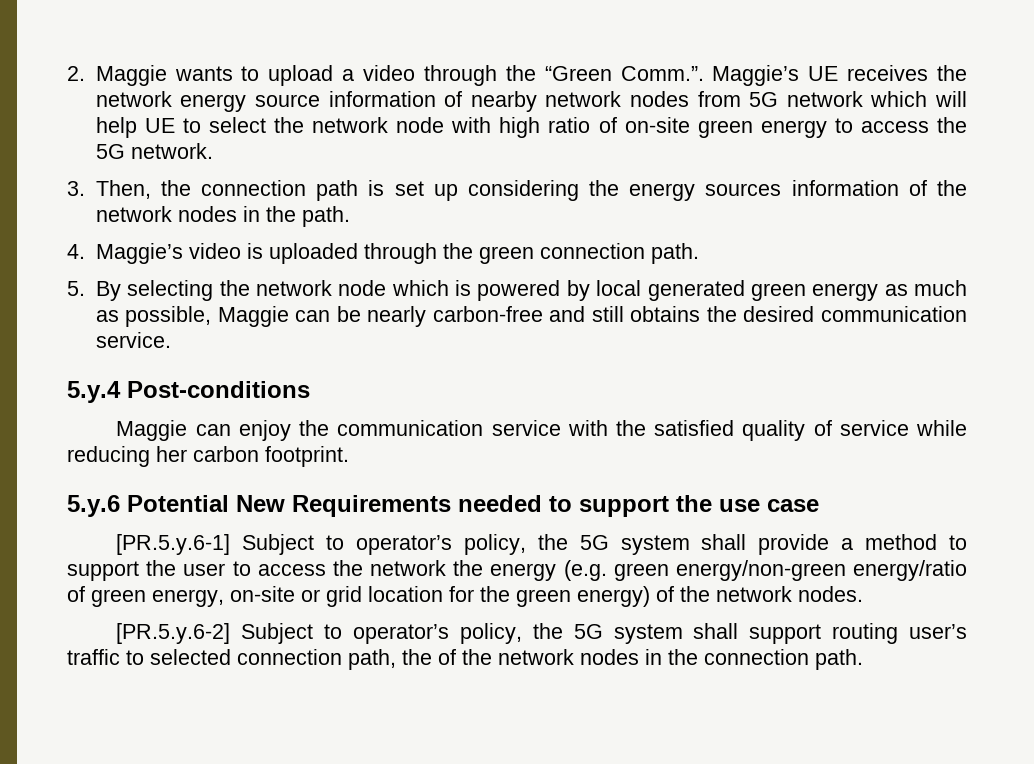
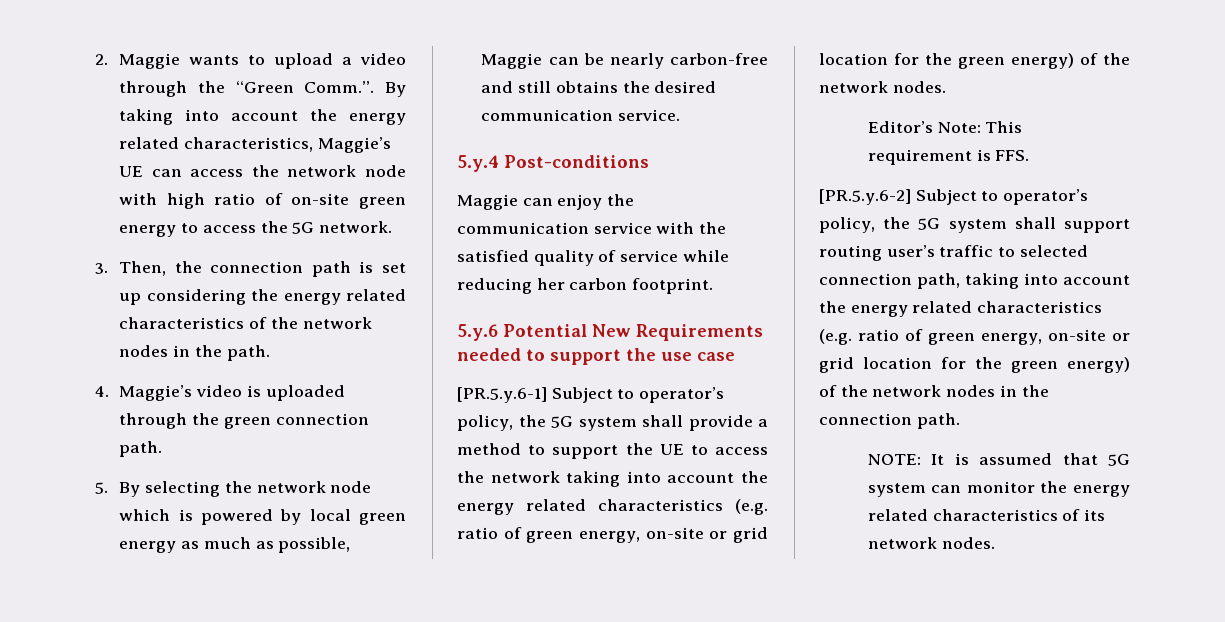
- 2. Maggie wants to upload a video through the “Green Comm.”. Maggie’s UE receives the network energy source information of nearby network nodes from 5G network which will help UE to select the network node with high ratio of on-site green energy to access the 5G network.
+ 2. Maggie wants to upload a video through the “Green Comm.”. By taking into account the energy related characteristics, Maggie’s UE can access the network node with high ratio of on-site green energy to access the 5G network.
- 3. Then, the connection path is set up considering the energy sources information of the network nodes in the path.
+ 3. Then, the connection path is set up considering the energy related characteristics of the network nodes in the path.
- 5. By selecting the network node which is powered by local generated green energy as much as possible, Maggie can be nearly carbon-free and still obtains the desired communication service.
+ 5. By selecting the network node which is powered by local green energy as much as possible, Maggie can be nearly carbon-free and still obtains the desired communication service.
- [PR.5.y.6-1] Subject to operator’s policy, the 5G system shall provide a method to support the user to access the network the energy (e.g. green energy/non-green energy/ratio of green energy, on-site or grid location for the green energy) of the network nodes.
+ [PR.5.y.6-1] Subject to operator’s policy, the 5G system shall provide a method to support the UE to access the network taking into account the energy related characteristics (e.g. ratio of green energy, on-site or grid location for the green energy) of the network nodes.
+ Editor’s Note: This requirement is FFS.
- [PR.5.y.6-2] Subject to operator’s policy, the 5G system shall support routing user’s traffic to selected connection path, the of the network nodes in the connection path.
+ [PR.5.y.6-2] Subject to operator’s policy, the 5G system shall support routing user’s traffic to selected connection path, taking into account the energy related characteristics (e.g. ratio of green energy, on-site or grid location for the green energy) of the network nodes in the connection path.
+ NOTE: It is assumed that 5G system can monitor the energy related characteristics of its network nodes.

